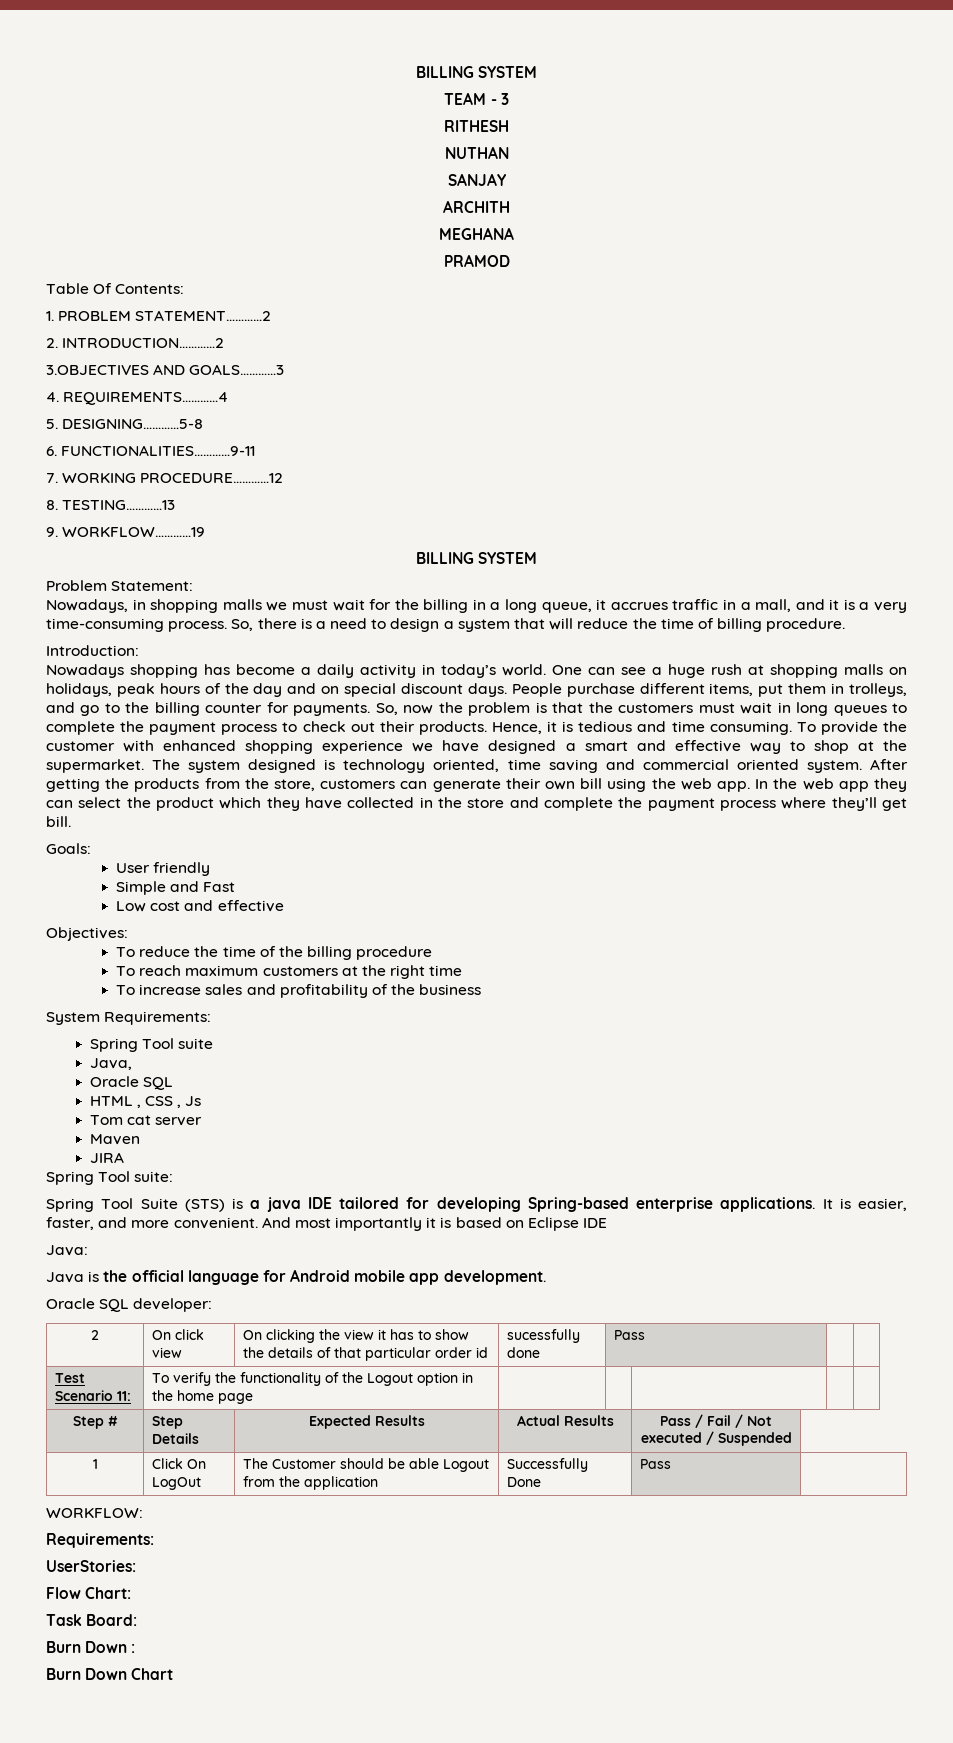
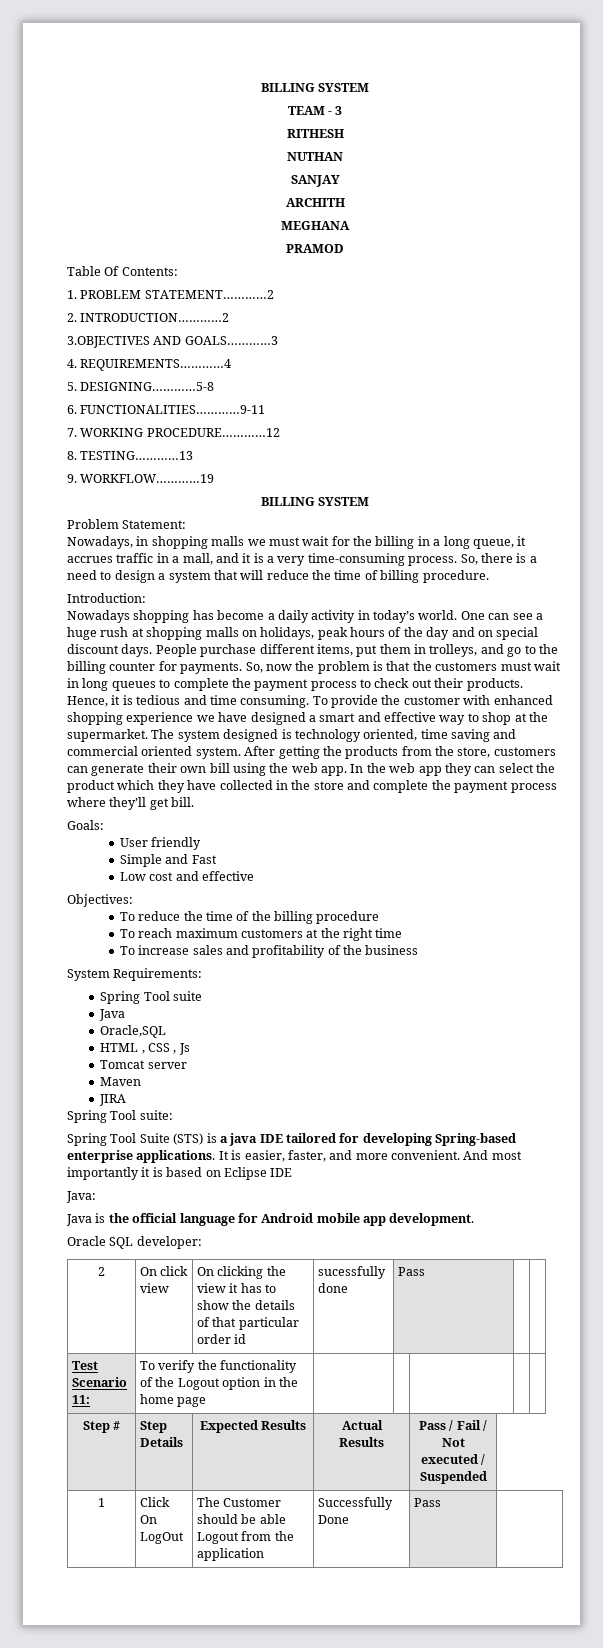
  Spring Tool suite
- Java,
- Oracle SQL
+ Java
+ Oracle,SQL
- Tom cat server
+ Tomcat server
- WORKFLOW:
- Requirements:
- UserStories:
- Flow Chart:
- Task Board:
- Burn Down :
- Burn Down Chart

